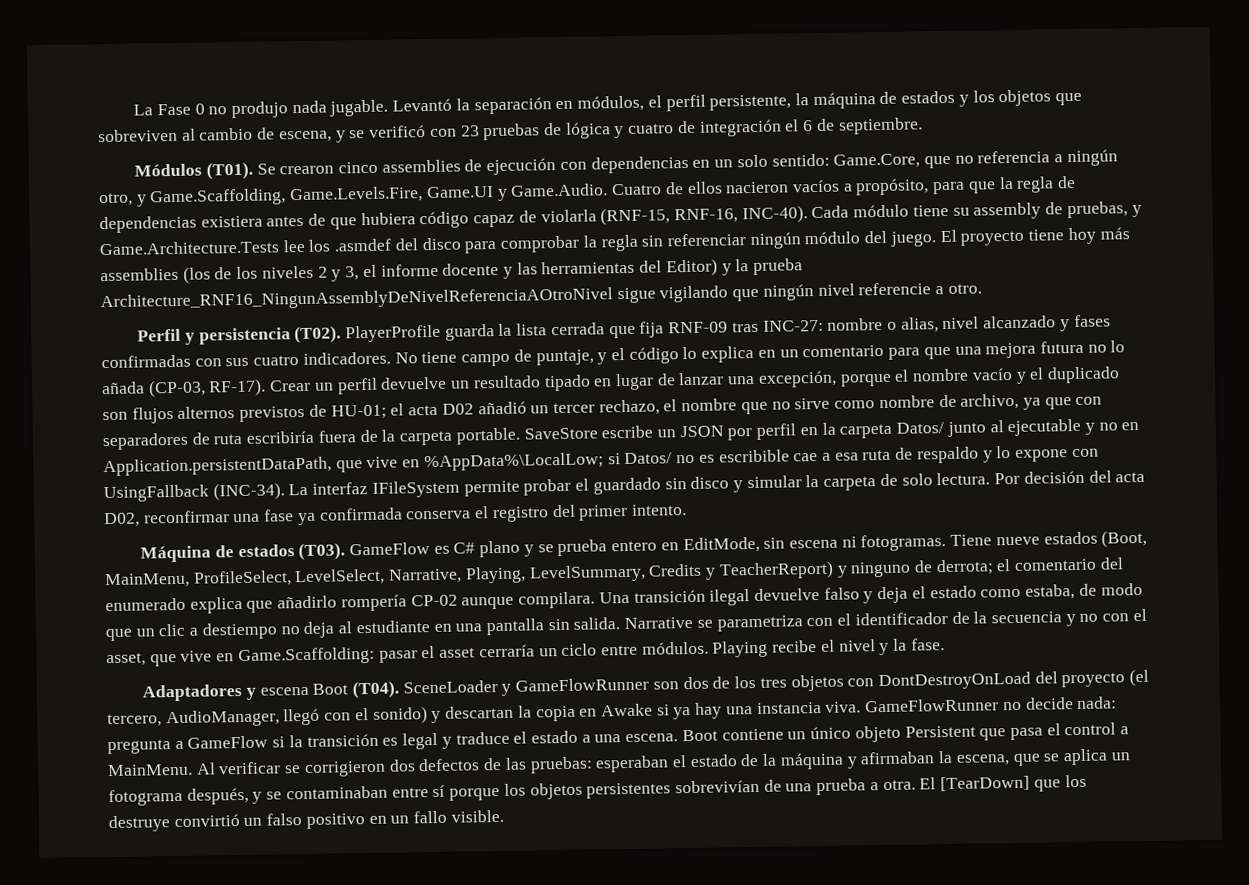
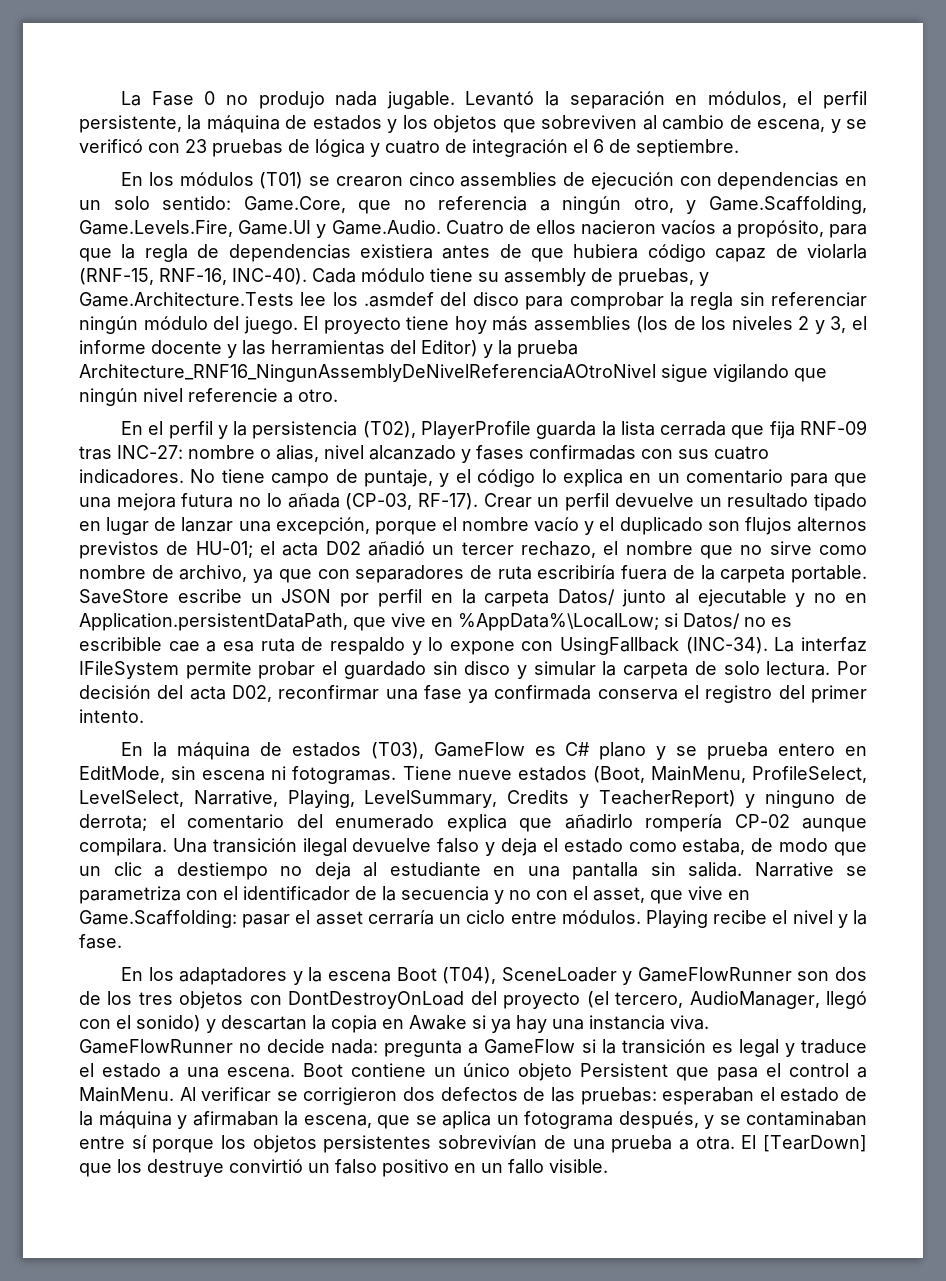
- Módulos (T01). Se crearon cinco assemblies de ejecución con dependencias en un solo sentido: Game.Core, que no referencia a ningún otro, y Game.Scaffolding, Game.Levels.Fire, Game.UI y Game.Audio. Cuatro de ellos nacieron vacíos a propósito, para que la regla de dependencias existiera antes de que hubiera código capaz de violarla (RNF-15, RNF-16, INC-40).
+ En los módulos (T01) se crearon cinco assemblies de ejecución con dependencias en un solo sentido: Game.Core, que no referencia a ningún otro, y Game.Scaffolding, Game.Levels.Fire, Game.UI y Game.Audio. Cuatro de ellos nacieron vacíos a propósito, para que la regla de dependencias existiera antes de que hubiera código capaz de violarla (RNF-15, RNF-16, INC-40).
- Perfil y persistencia (T02). PlayerProfile guarda la lista cerrada que fija RNF-09 tras INC-27: nombre o alias, nivel alcanzado y fases confirmadas con sus cuatro indicadores.
+ En el perfil y la persistencia (T02), PlayerProfile guarda la lista cerrada que fija RNF-09 tras INC-27: nombre o alias, nivel alcanzado y fases confirmadas con sus cuatro indicadores.
- Máquina de estados (T03). GameFlow es C# plano y se prueba entero en EditMode, sin escena ni fotogramas.
+ En la máquina de estados (T03), GameFlow es C# plano y se prueba entero en EditMode, sin escena ni fotogramas.
- Adaptadores y escena Boot (T04). SceneLoader y GameFlowRunner son dos de los tres objetos con DontDestroyOnLoad del proyecto (el tercero, AudioManager, llegó con el sonido) y descartan la copia en Awake si ya hay una instancia viva.
+ En los adaptadores y la escena Boot (T04), SceneLoader y GameFlowRunner son dos de los tres objetos con DontDestroyOnLoad del proyecto (el tercero, AudioManager, llegó con el sonido) y descartan la copia en Awake si ya hay una instancia viva.

